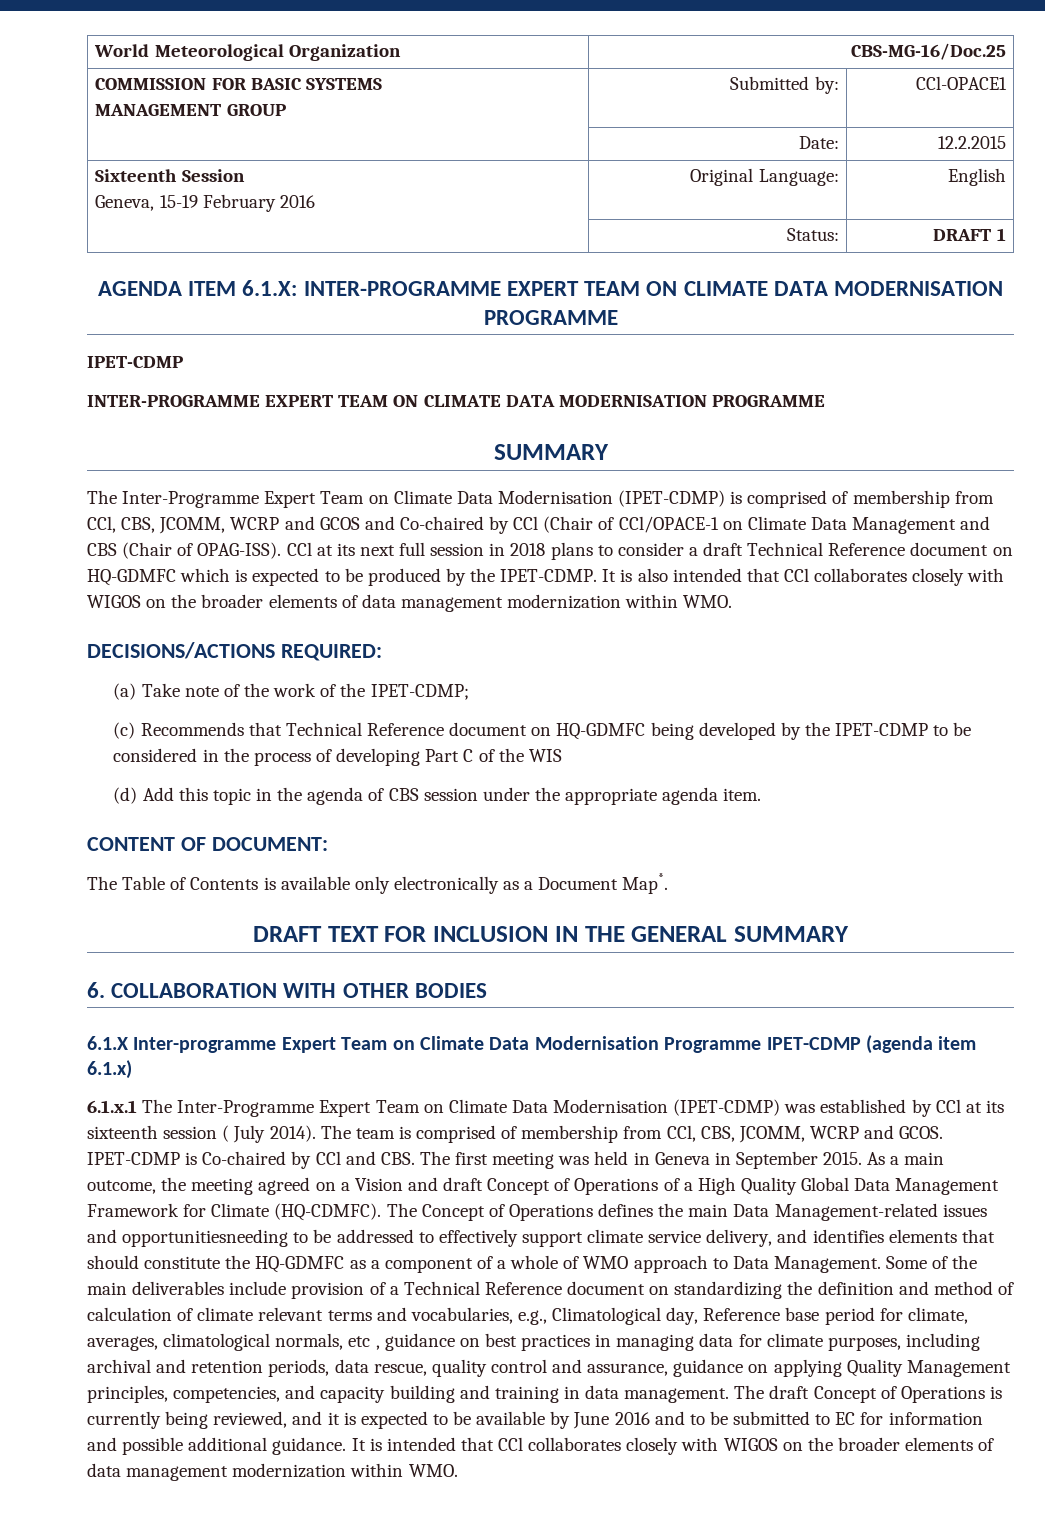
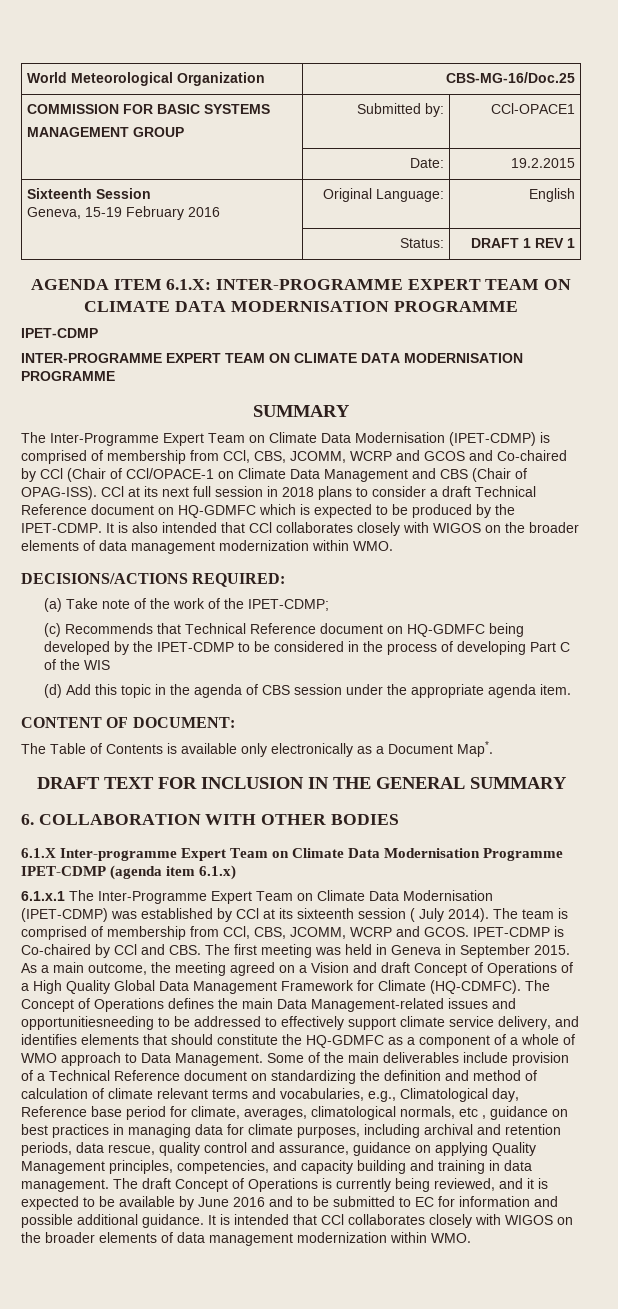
- | Date: | 12.2.2015
+ | Date: | 19.2.2015
- | Status: | DRAFT 1
+ | Status: | DRAFT 1 REV 1

